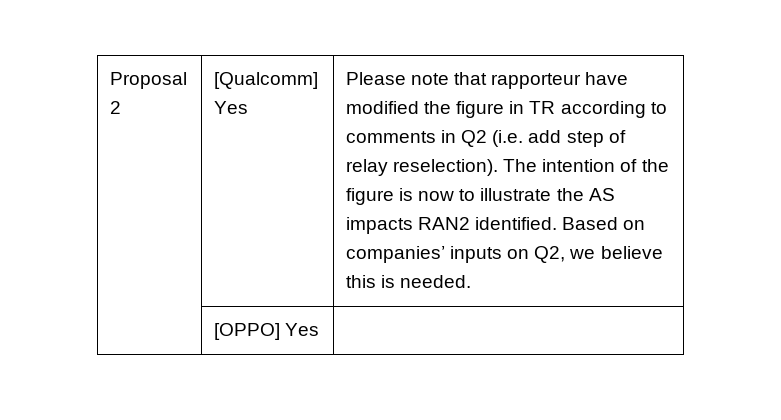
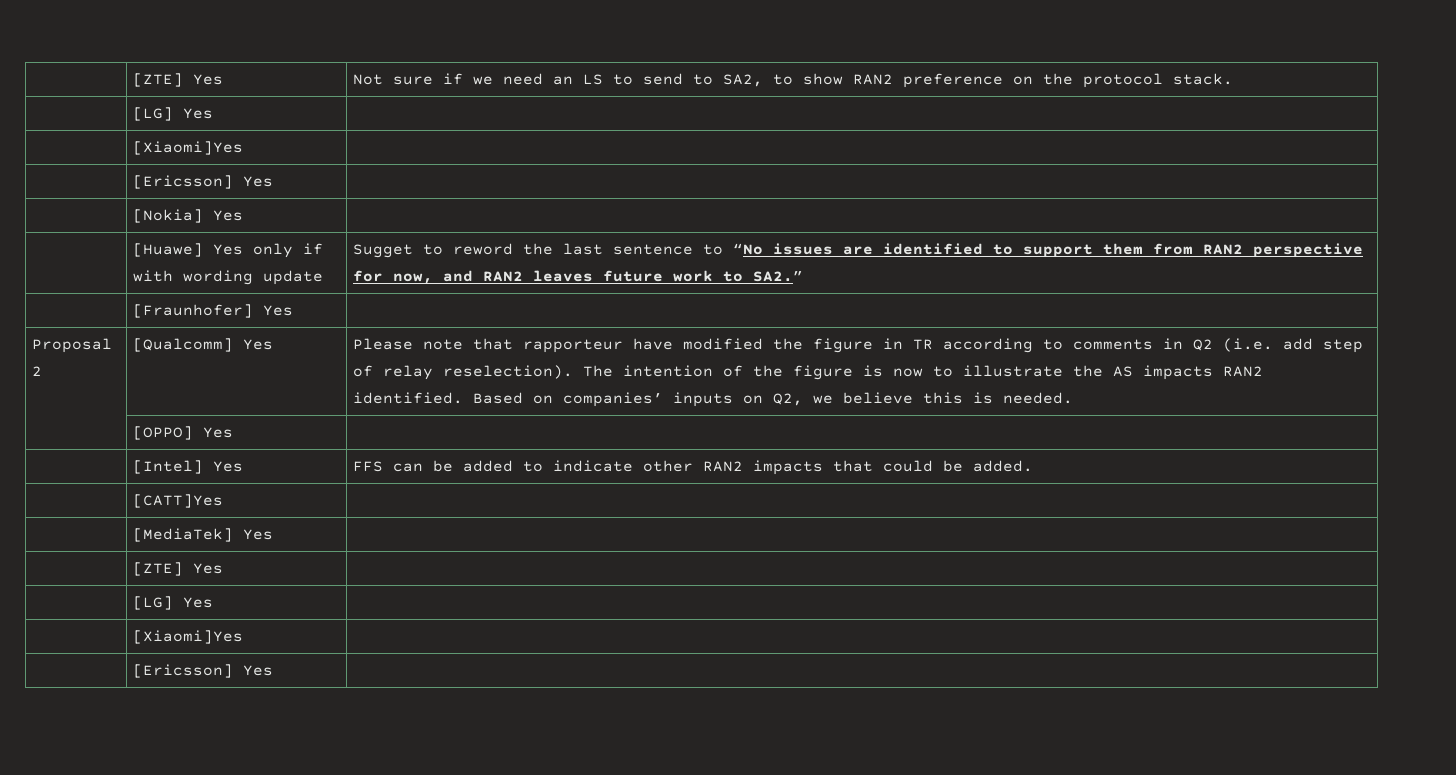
+ [ZTE] Yes | Not sure if we need an LS to send to SA2, to show RAN2 preference on the protocol stack.
+ | [LG] Yes |
+ | [Xiaomi]Yes |
+ | [Ericsson] Yes |
+ | [Nokia] Yes |
+ | [Huawe] Yes only if with wording update | Sugget to reword the last sentence to “No issues are identified to support them from RAN2 perspective for now, and RAN2 leaves future work to SA2.”
+ | [Fraunhofer] Yes |
+ | [Intel] Yes | FFS can be added to indicate other RAN2 impacts that could be added.
+ | [CATT]Yes |
+ | [MediaTek] Yes |
+ | [ZTE] Yes |
+ | [LG] Yes |
+ | [Xiaomi]Yes |
+ | [Ericsson] Yes |

